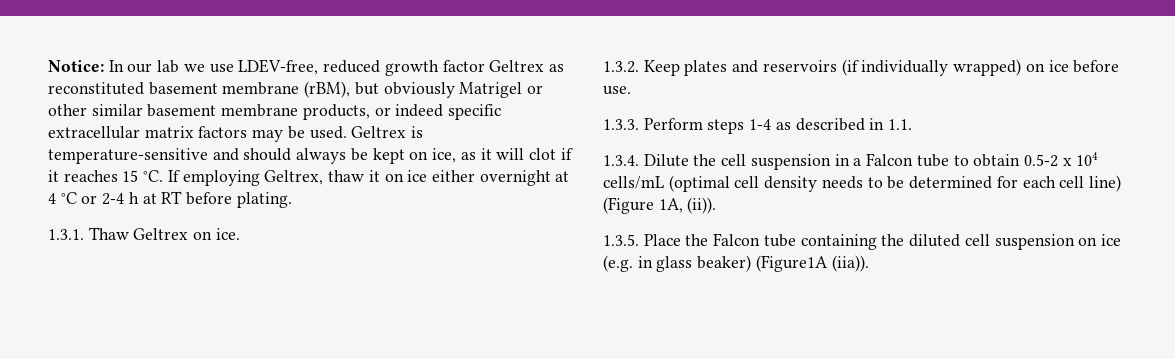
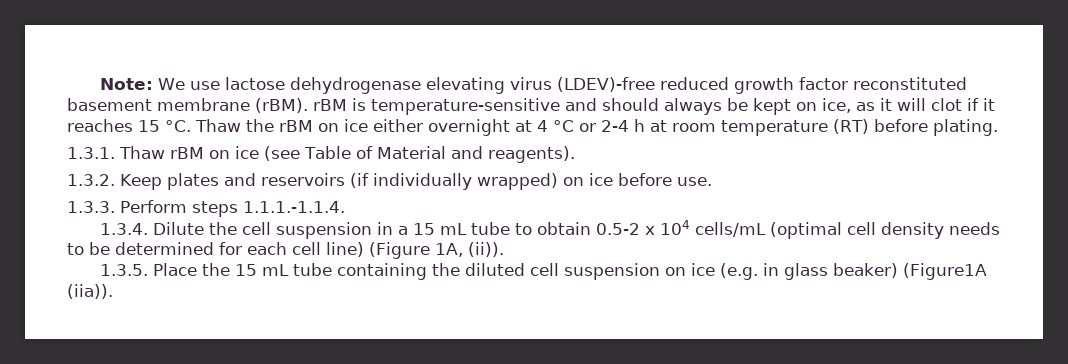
- Notice: In our lab we use LDEV-free, reduced growth factor Geltrex as reconstituted basement membrane (rBM), but obviously Matrigel or other similar basement membrane products, or indeed specific extracellular matrix factors may be used. Geltrex is temperature-sensitive and should always be kept on ice, as it will clot if it reaches 15 °C.
+ Note: We use lactose dehydrogenase elevating virus (LDEV)-free reduced growth factor reconstituted basement membrane (rBM). rBM is temperature-sensitive and should always be kept on ice, as it will clot if it reaches 15 °C.
- If employing Geltrex, thaw it on ice either overnight at 4 °C or 2-4 h at RT before plating.
+ Thaw the rBM on ice either overnight at 4 °C or 2-4 h at room temperature (RT) before plating.
- 1.3.1. Thaw Geltrex on ice.
+ 1.3.1. Thaw rBM on ice (see Table of Material and reagents).
- 1.3.3. Perform steps 1-4 as described in 1.1.
+ 1.3.3. Perform steps 1.1.1.-1.1.4.
- 1.3.4. Dilute the cell suspension in a Falcon tube to obtain 0.5-2 x 104 cells/mL (optimal cell density needs to be determined for each cell line) (Figure 1A, (ii)).
+ 1.3.4. Dilute the cell suspension in a 15 mL tube to obtain 0.5-2 x 104 cells/mL (optimal cell density needs to be determined for each cell line) (Figure 1A, (ii)).
- 1.3.5. Place the Falcon tube containing the diluted cell suspension on ice (e.g. in glass beaker) (Figure1A (iia)).
+ 1.3.5. Place the 15 mL tube containing the diluted cell suspension on ice (e.g. in glass beaker) (Figure1A (iia)).

